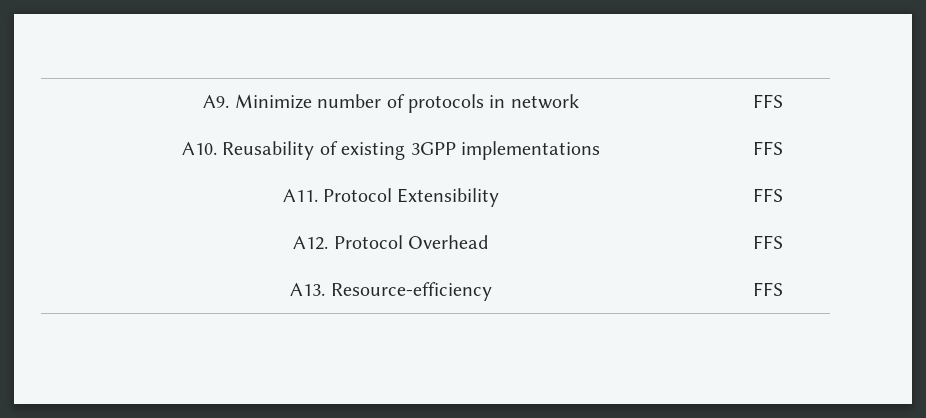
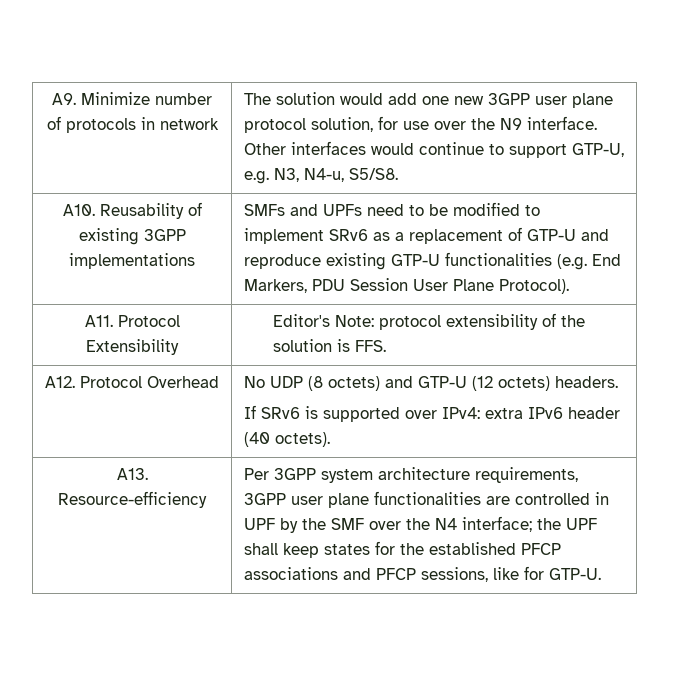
- A9. Minimize number of protocols in network | FFS
+ A9. Minimize number of protocols in network | The solution would add one new 3GPP user plane protocol solution, for use over the N9 interface. Other interfaces would continue to support GTP-U, e.g. N3, N4-u, S5/S8.
- A10. Reusability of existing 3GPP implementations | FFS
- A11. Protocol Extensibility | FFS
- A12. Protocol Overhead | FFS
- A13. Resource-efficiency | FFS
+ A10. Reusability of existing 3GPP implementations | SMFs and UPFs need to be modified to implement SRv6 as a replacement of GTP-U and reproduce existing GTP-U functionalities (e.g. End Markers, PDU Session User Plane Protocol).
+ A11. Protocol Extensibility | Editor's Note: protocol extensibility of the solution is FFS.
+ A12. Protocol Overhead | No UDP (8 octets) and GTP-U (12 octets) headers.
+ If SRv6 is supported over IPv4: extra IPv6 header (40 octets).
+ A13. Resource-efficiency | Per 3GPP system architecture requirements, 3GPP user plane functionalities are controlled in UPF by the SMF over the N4 interface; the UPF shall keep states for the established PFCP associations and PFCP sessions, like for GTP-U.

